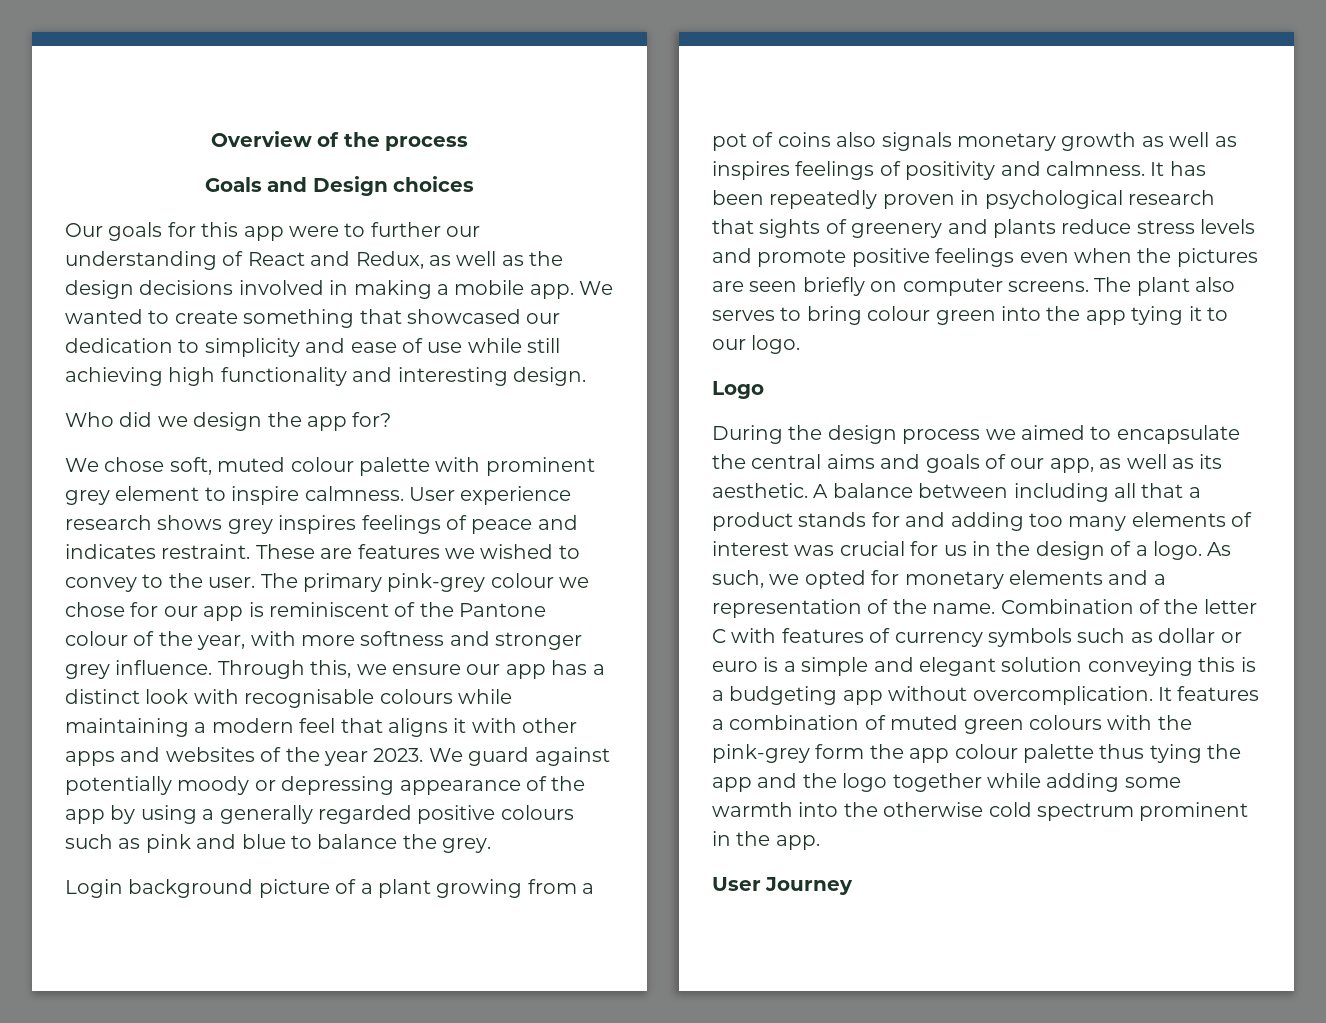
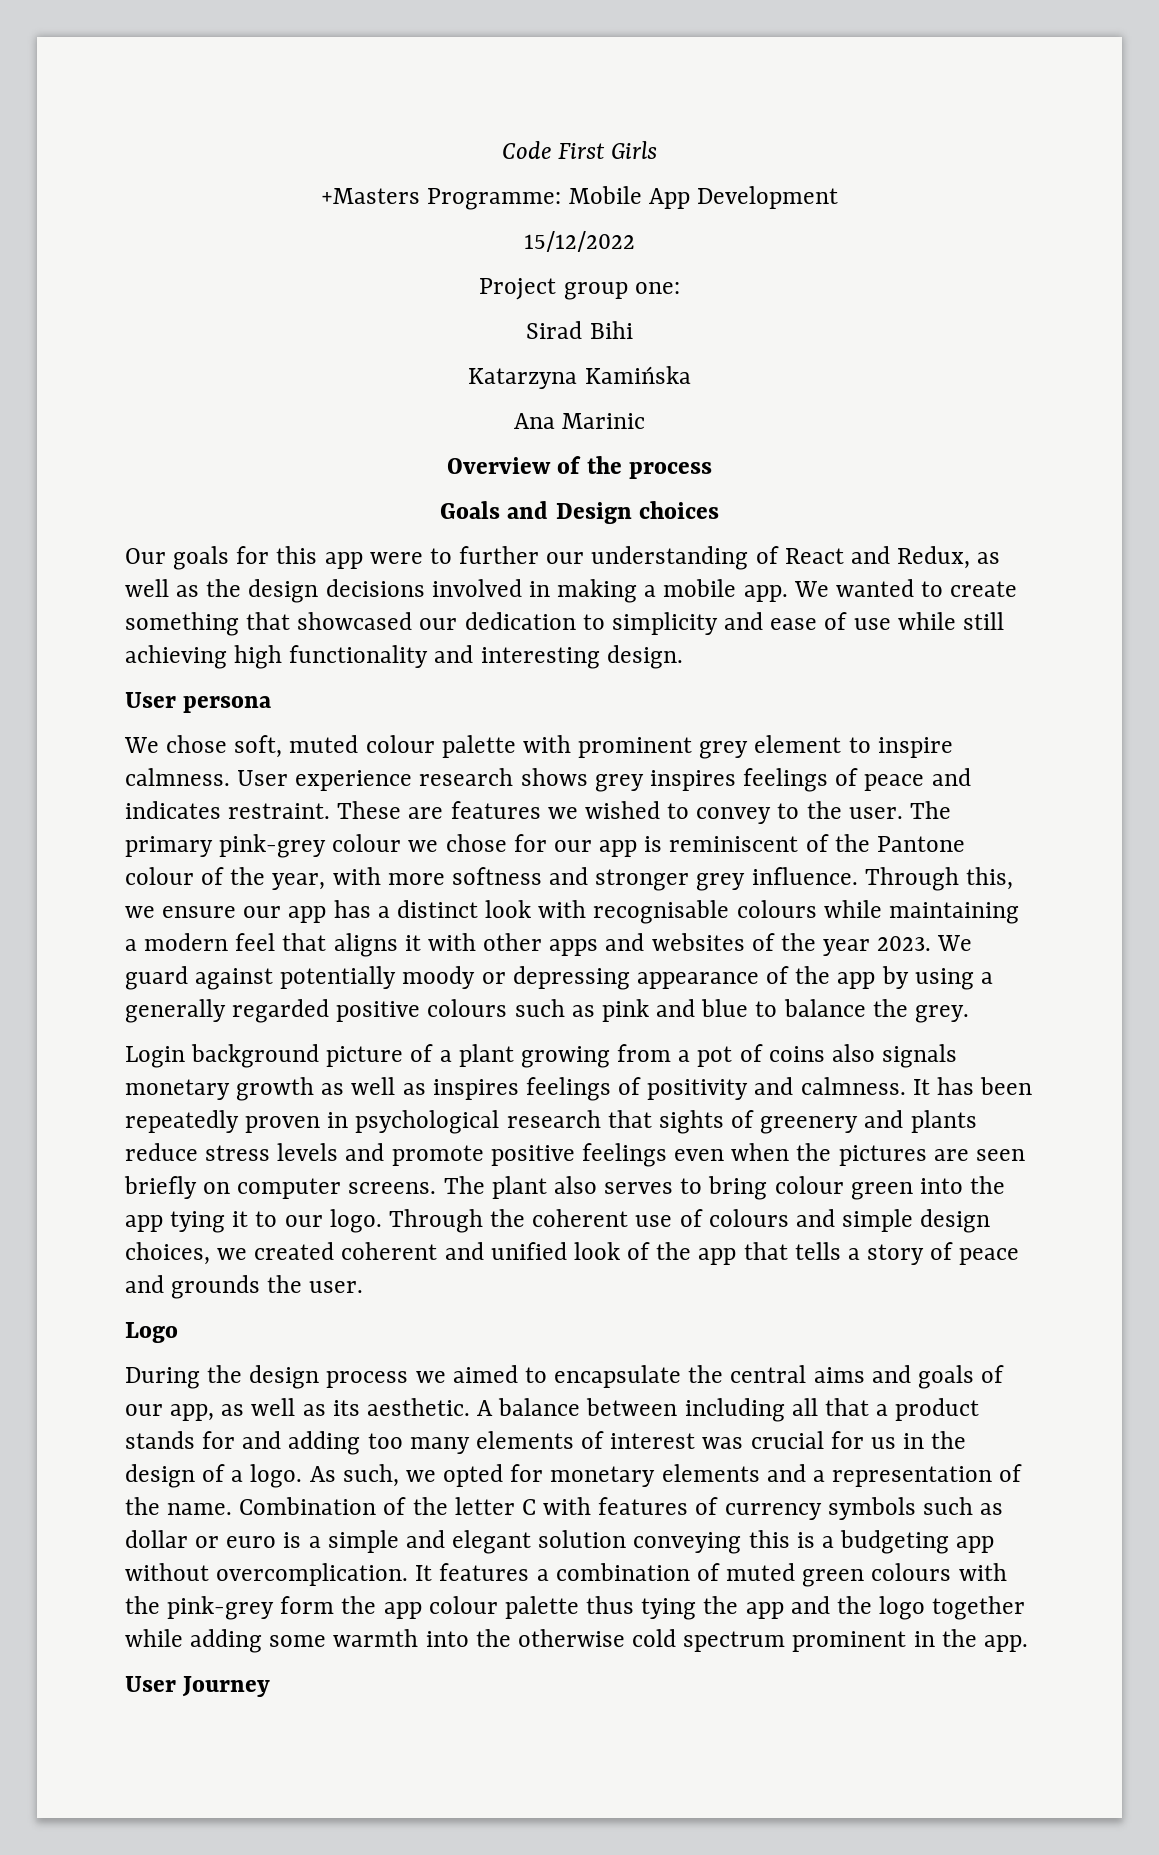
+ Code First Girls
+ +Masters Programme: Mobile App Development
+ 15/12/2022
+ Project group one:
+ Sirad Bihi
+ Katarzyna Kamińska
+ Ana Marinic
- Who did we design the app for?
+ User persona
+ Through the coherent use of colours and simple design choices, we created coherent and unified look of the app that tells a story of peace and grounds the user.

